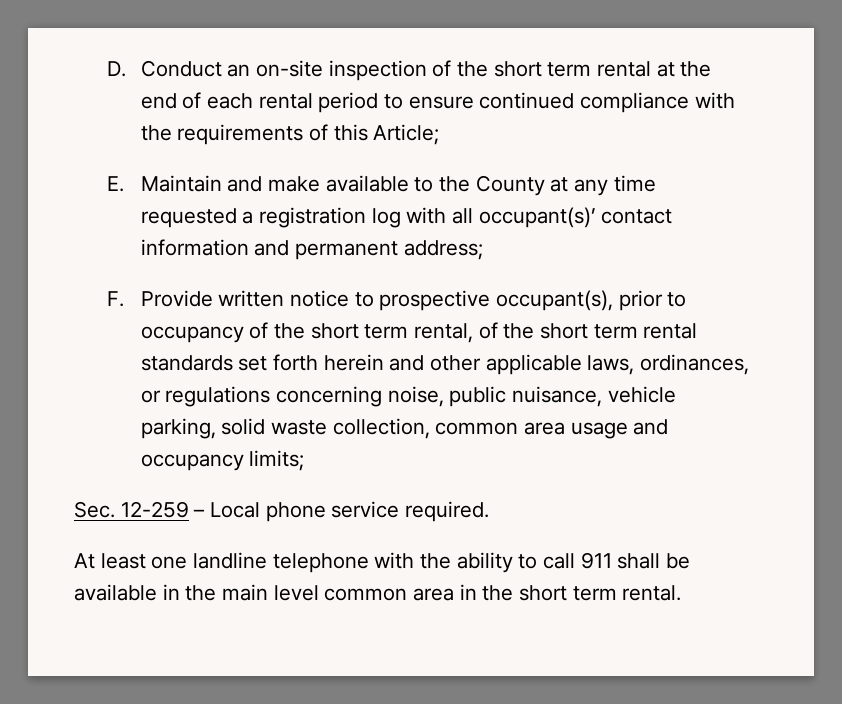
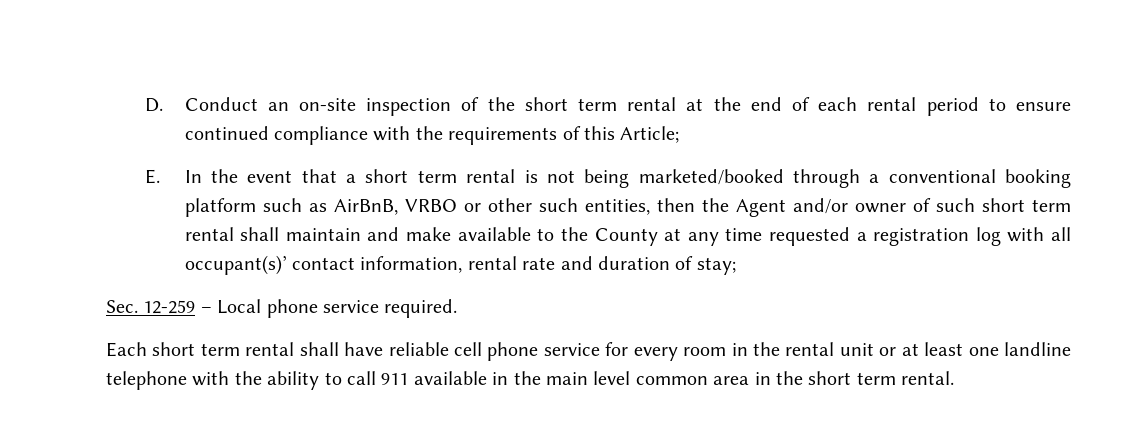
- E. Maintain and make available to the County at any time requested a registration log with all occupant(s)’ contact information and permanent address;
- F. Provide written notice to prospective occupant(s), prior to occupancy of the short term rental, of the short term rental standards set forth herein and other applicable laws, ordinances, or regulations concerning noise, public nuisance, vehicle parking, solid waste collection, common area usage and occupancy limits;
+ E. In the event that a short term rental is not being marketed/booked through a conventional booking platform such as AirBnB, VRBO or other such entities, then the Agent and/or owner of such short term rental shall maintain and make available to the County at any time requested a registration log with all occupant(s)’ contact information, rental rate and duration of stay;
- At least one landline telephone with the ability to call 911 shall be available in the main level common area in the short term rental.
+ Each short term rental shall have reliable cell phone service for every room in the rental unit or at least one landline telephone with the ability to call 911 available in the main level common area in the short term rental.

